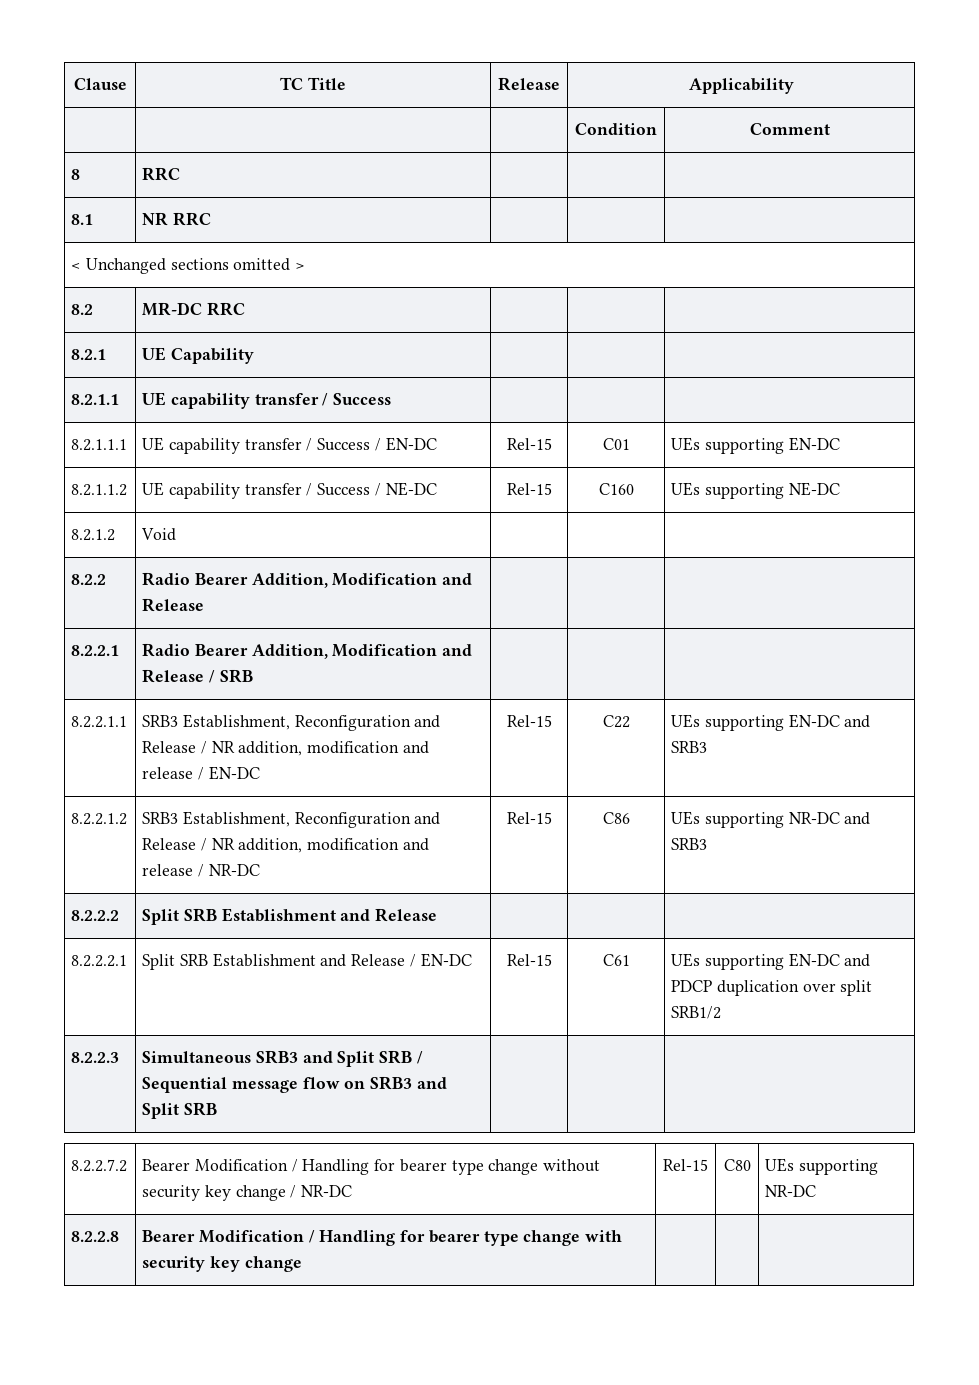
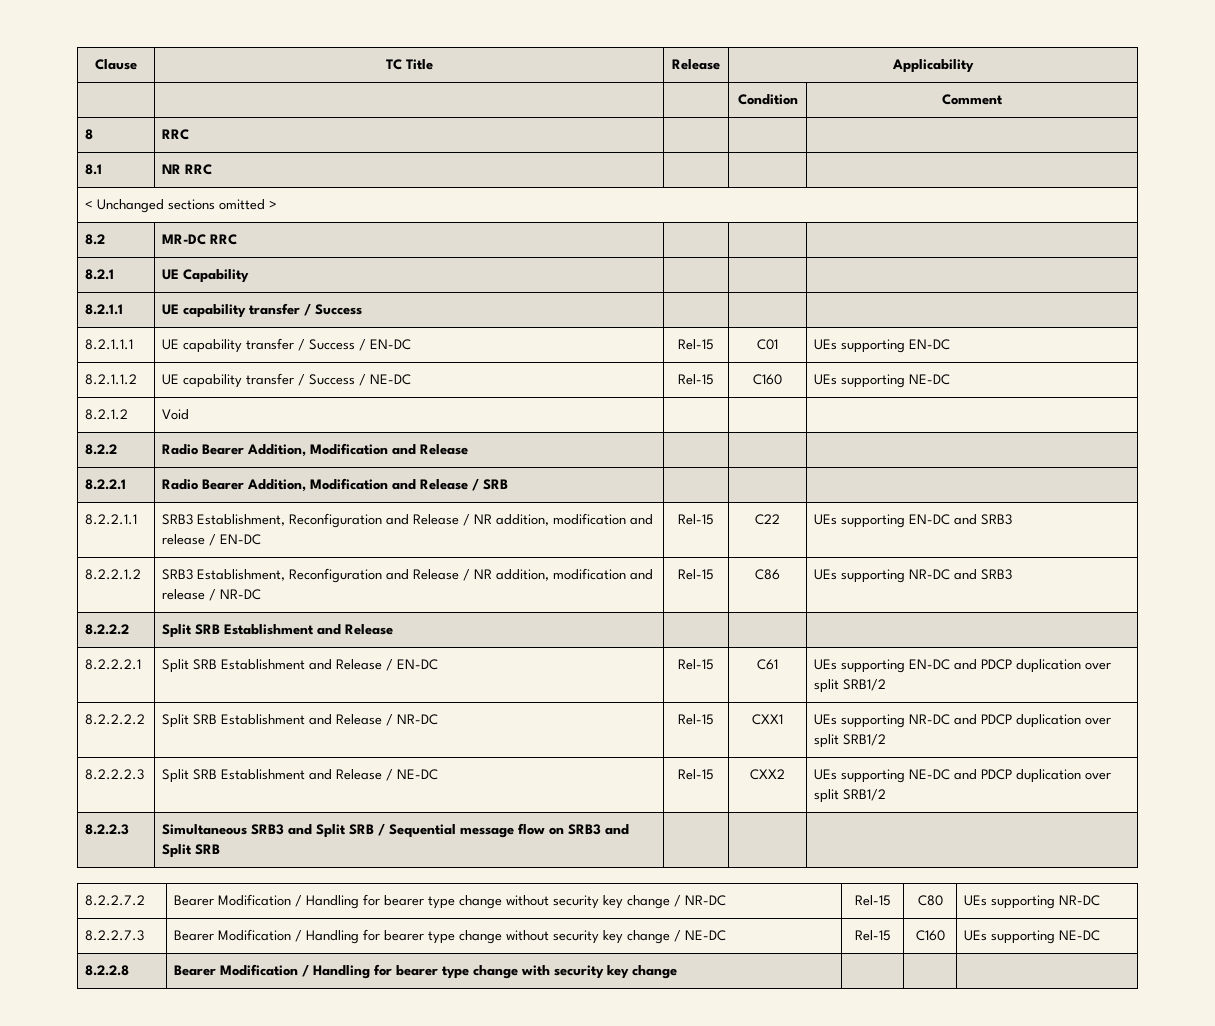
+ 8.2.2.2.2 | Split SRB Establishment and Release / NR-DC | Rel-15 | CXX1 | UEs supporting NR-DC and PDCP duplication over split SRB1/2
+ 8.2.2.2.3 | Split SRB Establishment and Release / NE-DC | Rel-15 | CXX2 | UEs supporting NE-DC and PDCP duplication over split SRB1/2
+ 8.2.2.7.3 | Bearer Modification / Handling for bearer type change without security key change / NE-DC | Rel-15 | C160 | UEs supporting NE-DC

